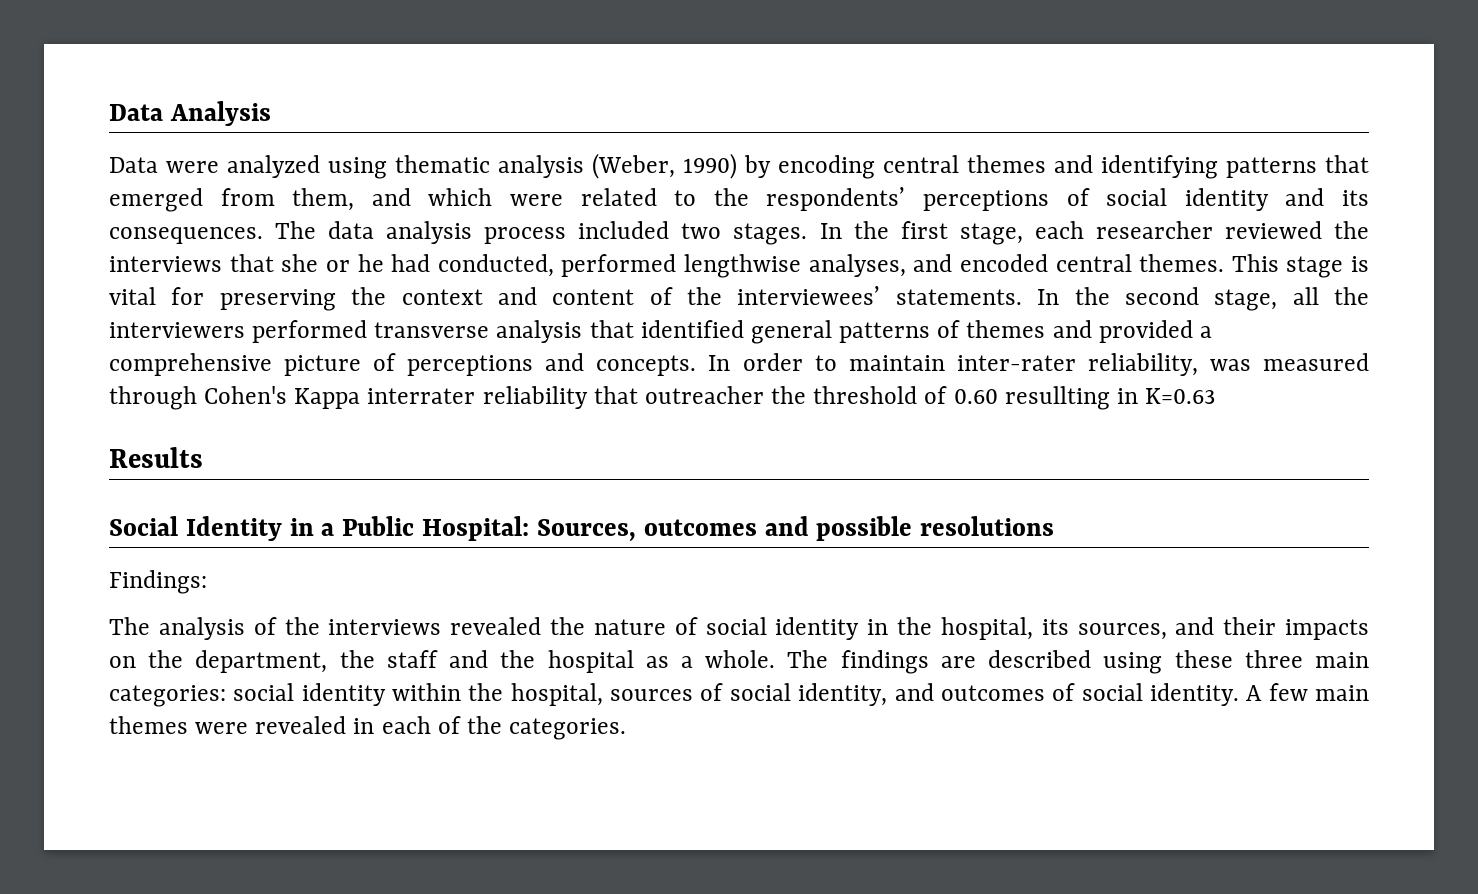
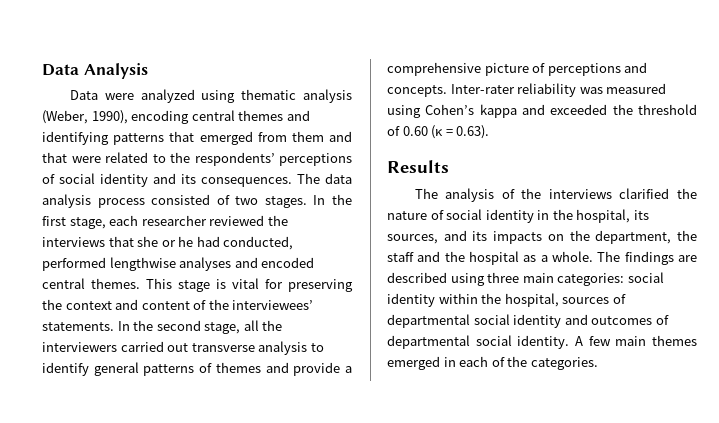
- Data were analyzed using thematic analysis (Weber, 1990) by encoding central themes and identifying patterns that emerged from them, and which were related to the respondents’ perceptions of social identity and its consequences.
+ Data were analyzed using thematic analysis (Weber, 1990), encoding central themes and identifying patterns that emerged from them and that were related to the respondents’ perceptions of social identity and its consequences.
- The data analysis process included two stages.
+ The data analysis process consisted of two stages.
- In the first stage, each researcher reviewed the interviews that she or he had conducted, performed lengthwise analyses, and encoded central themes.
+ In the first stage, each researcher reviewed the interviews that she or he had conducted, performed lengthwise analyses and encoded central themes.
- In the second stage, all the interviewers performed transverse analysis that identified general patterns of themes and provided a comprehensive picture of perceptions and concepts.
+ In the second stage, all the interviewers carried out transverse analysis to identify general patterns of themes and provide a comprehensive picture of perceptions and concepts.
- In order to maintain inter-rater reliability, was measured through Cohen's Kappa interrater reliability that outreacher the threshold of 0.60 resullting in K=0.63
+ Inter-rater reliability was measured using Cohen’s kappa and exceeded the threshold of 0.60 (κ = 0.63).
  Results
- Social Identity in a Public Hospital: Sources, outcomes and possible resolutions
- Findings:
- The analysis of the interviews revealed the nature of social identity in the hospital, its sources, and their impacts on the department, the staff and the hospital as a whole.
+ The analysis of the interviews clarified the nature of social identity in the hospital, its sources, and its impacts on the department, the staff and the hospital as a whole.
- The findings are described using these three main categories: social identity within the hospital, sources of social identity, and outcomes of social identity.
+ The findings are described using three main categories: social identity within the hospital, sources of departmental social identity and outcomes of departmental social identity.
- A few main themes were revealed in each of the categories.
+ A few main themes emerged in each of the categories.

